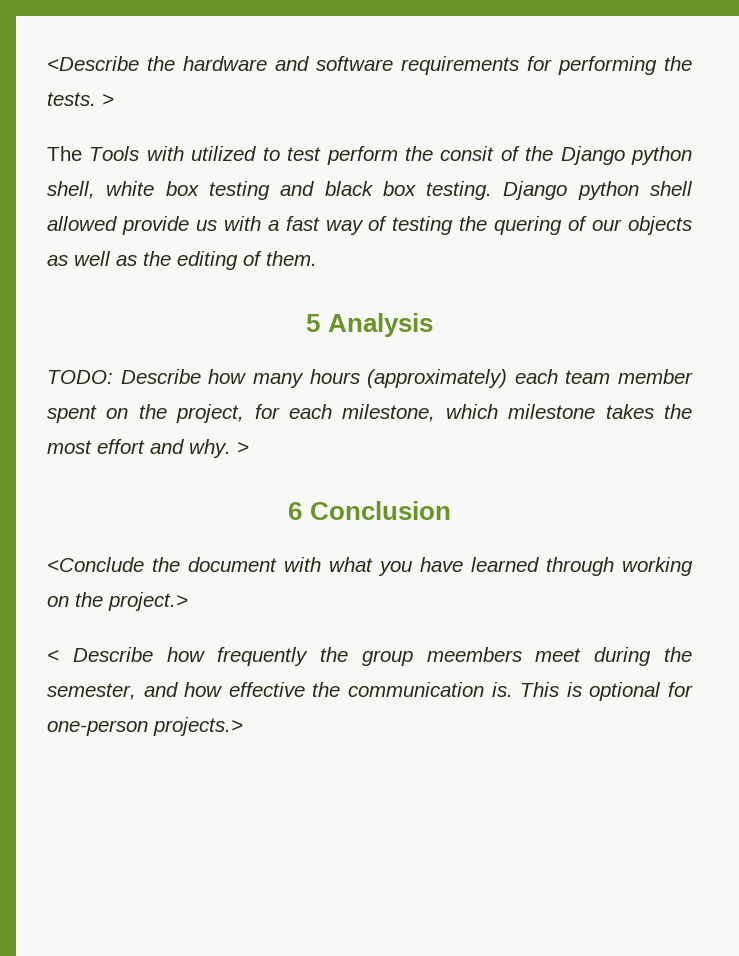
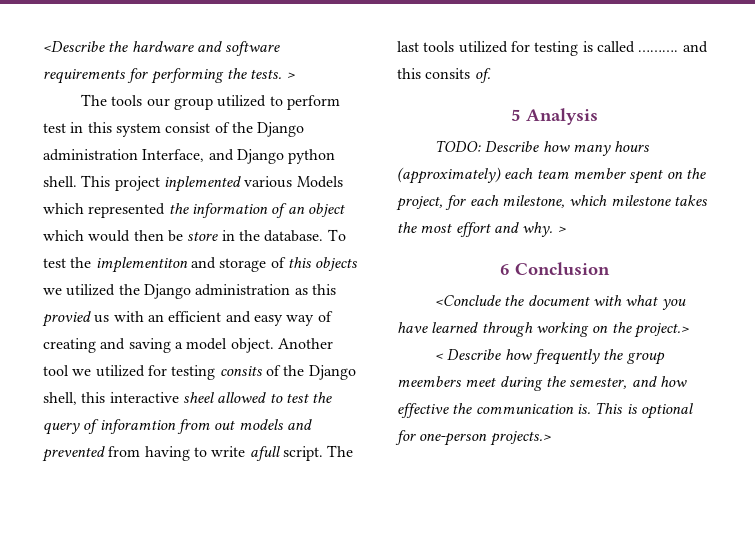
- The Tools with utilized to test perform the consit of the Django python shell, white box testing and black box testing. Django python shell allowed provide us with a fast way of testing the quering of our objects as well as the editing of them.
+ The tools our group utilized to perform test in this system consist of the Django administration Interface, and Django python shell. This project inplemented various Models which represented the information of an object which would then be store in the database. To test the implementiton and storage of this objects we utilized the Django administration as this provied us with an efficient and easy way of creating and saving a model object. Another tool we utilized for testing consits of the Django shell, this interactive sheel allowed to test the query of inforamtion from out models and prevented from having to write afull script. The last tools utilized for testing is called ………. and this consits of.

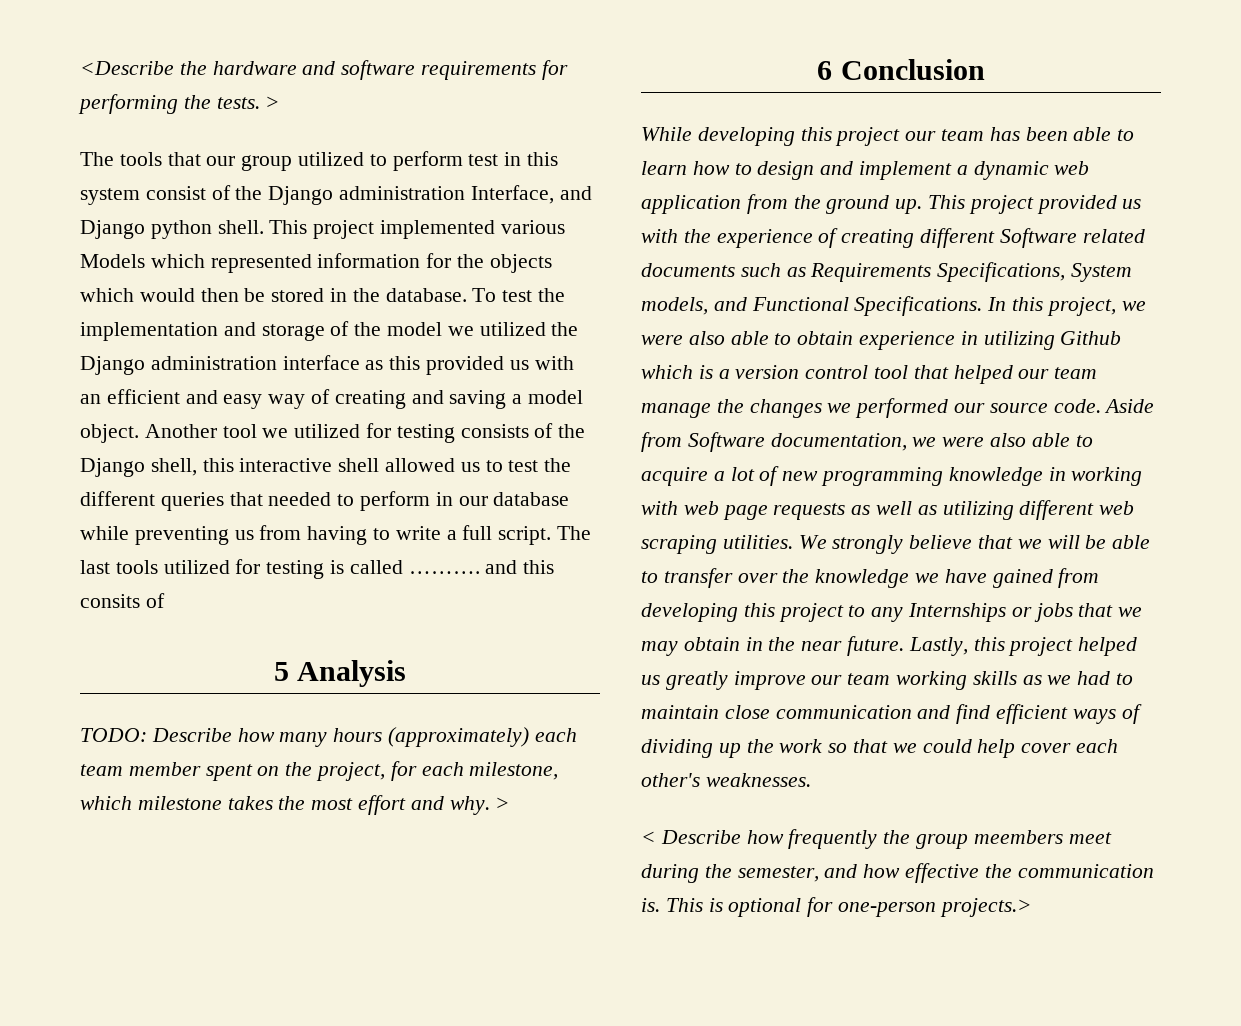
- The tools our group utilized to perform test in this system consist of the Django administration Interface, and Django python shell.
+ The tools that our group utilized to perform test in this system consist of the Django administration Interface, and Django python shell.
- This project inplemented various Models which represented the information of an object which would then be store in the database.
+ This project implemented various Models which represented information for the objects which would then be stored in the database.
- To test the implementiton and storage of this objects we utilized the Django administration as this provied us with an efficient and easy way of creating and saving a model object.
+ To test the implementation and storage of the model we utilized the Django administration interface as this provided us with an efficient and easy way of creating and saving a model object.
- Another tool we utilized for testing consits of the Django shell, this interactive sheel allowed to test the query of inforamtion from out models and prevented from having to write afull script.
+ Another tool we utilized for testing consists of the Django shell, this interactive shell allowed us to test the different queries that needed to perform in our database while preventing us from having to write a full script.
- The last tools utilized for testing is called ………. and this consits of.
+ The last tools utilized for testing is called ………. and this consits of
- <Conclude the document with what you have learned through working on the project.>
+ While developing this project our team has been able to learn how to design and implement a dynamic web application from the ground up. This project provided us with the experience of creating different Software related documents such as Requirements Specifications, System models, and Functional Specifications. In this project, we were also able to obtain experience in utilizing Github which is a version control tool that helped our team manage the changes we performed our source code. Aside from Software documentation, we were also able to acquire a lot of new programming knowledge in working with web page requests as well as utilizing different web scraping utilities. We strongly believe that we will be able to transfer over the knowledge we have gained from developing this project to any Internships or jobs that we may obtain in the near future. Lastly, this project helped us greatly improve our team working skills as we had to maintain close communication and find efficient ways of dividing up the work so that we could help cover each other's weaknesses.

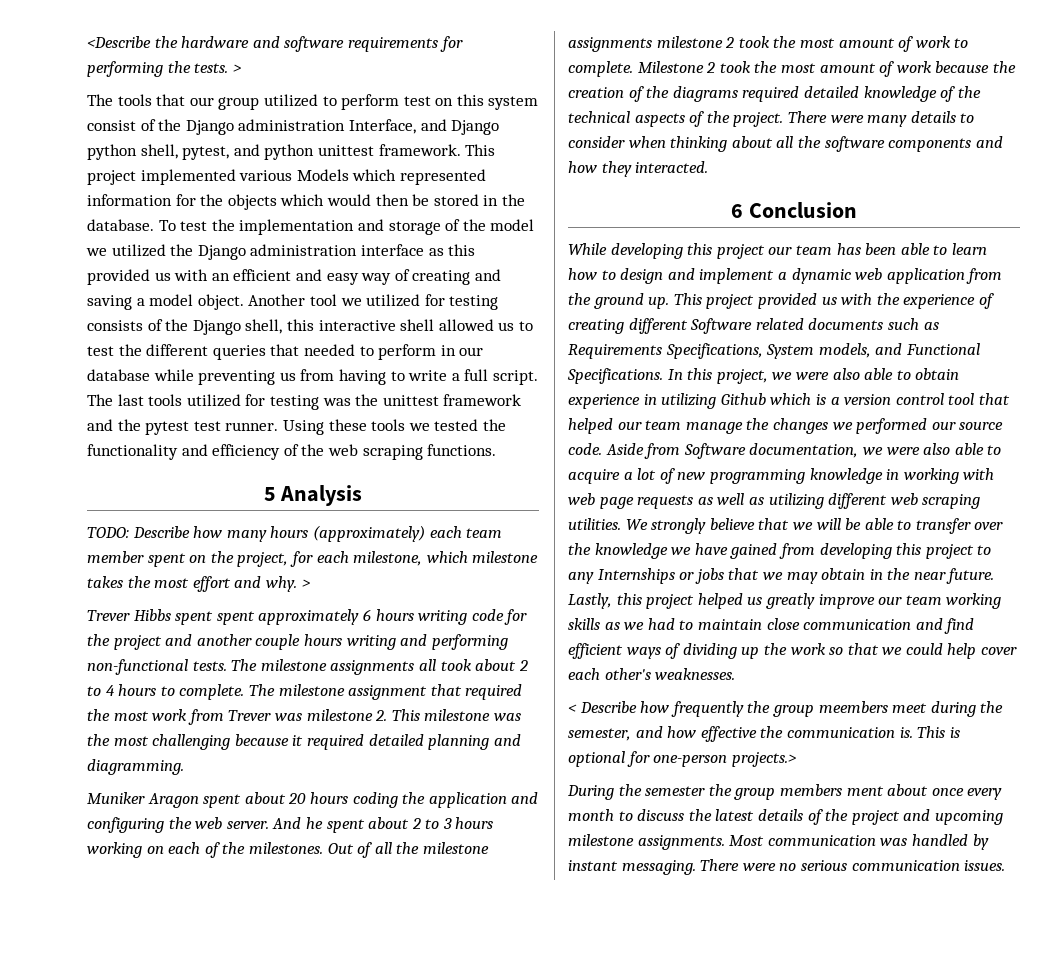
- The tools that our group utilized to perform test in this system consist of the Django administration Interface, and Django python shell.
+ The tools that our group utilized to perform test on this system consist of the Django administration Interface, and Django python shell, pytest, and python unittest framework.
- The last tools utilized for testing is called ………. and this consits of
+ The last tools utilized for testing was the unittest framework and the pytest test runner. Using these tools we tested the functionality and efficiency of the web scraping functions.
+ Trever Hibbs spent spent approximately 6 hours writing code for the project and another couple hours writing and performing non-functional tests. The milestone assignments all took about 2 to 4 hours to complete. The milestone assignment that required the most work from Trever was milestone 2. This milestone was the most challenging because it required detailed planning and diagramming.
+ Muniker Aragon spent about 20 hours coding the application and configuring the web server. And he spent about 2 to 3 hours working on each of the milestones. Out of all the milestone assignments milestone 2 took the most amount of work to complete. Milestone 2 took the most amount of work because the creation of the diagrams required detailed knowledge of the technical aspects of the project. There were many details to consider when thinking about all the software components and how they interacted.
+ During the semester the group members ment about once every month to discuss the latest details of the project and upcoming milestone assignments. Most communication was handled by instant messaging. There were no serious communication issues.

